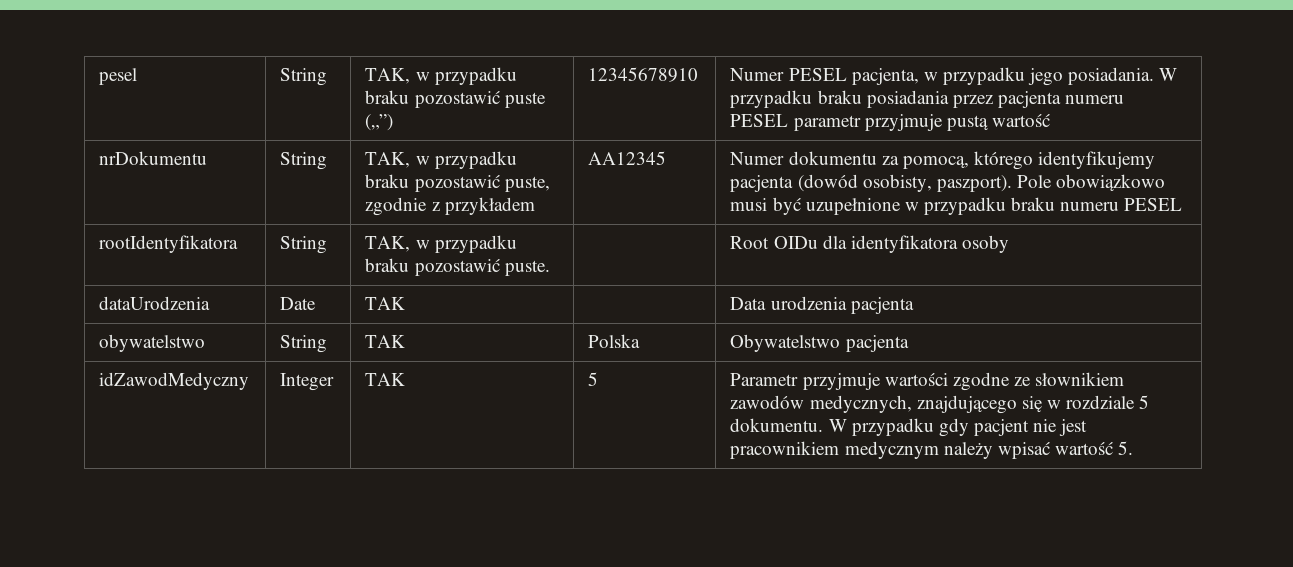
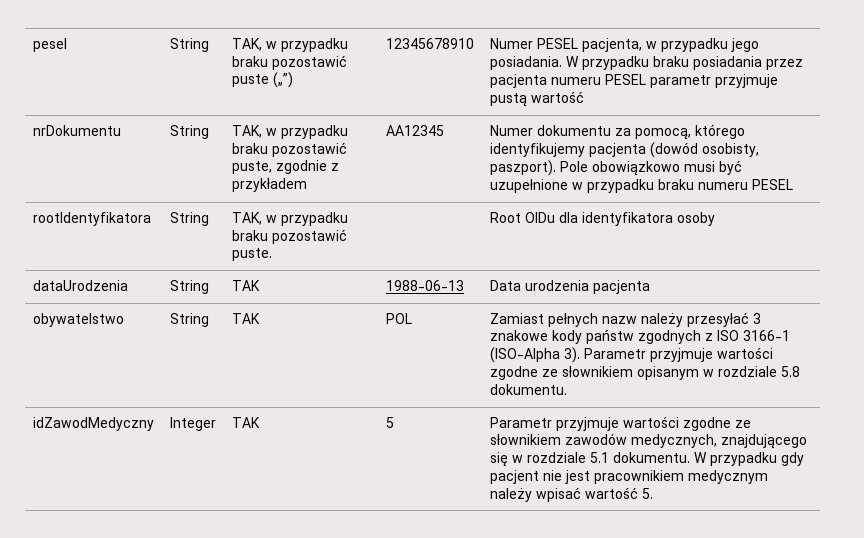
- dataUrodzenia | Date | TAK | | Data urodzenia pacjenta
+ dataUrodzenia | String | TAK | 1988-06-13 | Data urodzenia pacjenta
- obywatelstwo | String | TAK | Polska | Obywatelstwo pacjenta
+ obywatelstwo | String | TAK | POL | Zamiast pełnych nazw należy przesyłać 3 znakowe kody państw zgodnych z ISO 3166-1 (ISO-Alpha 3). Parametr przyjmuje wartości zgodne ze słownikiem opisanym w rozdziale 5.8 dokumentu.
- idZawodMedyczny | Integer | TAK | 5 | Parametr przyjmuje wartości zgodne ze słownikiem zawodów medycznych, znajdującego się w rozdziale 5 dokumentu. W przypadku gdy pacjent nie jest pracownikiem medycznym należy wpisać wartość 5.
+ idZawodMedyczny | Integer | TAK | 5 | Parametr przyjmuje wartości zgodne ze słownikiem zawodów medycznych, znajdującego się w rozdziale 5.1 dokumentu. W przypadku gdy pacjent nie jest pracownikiem medycznym należy wpisać wartość 5.

